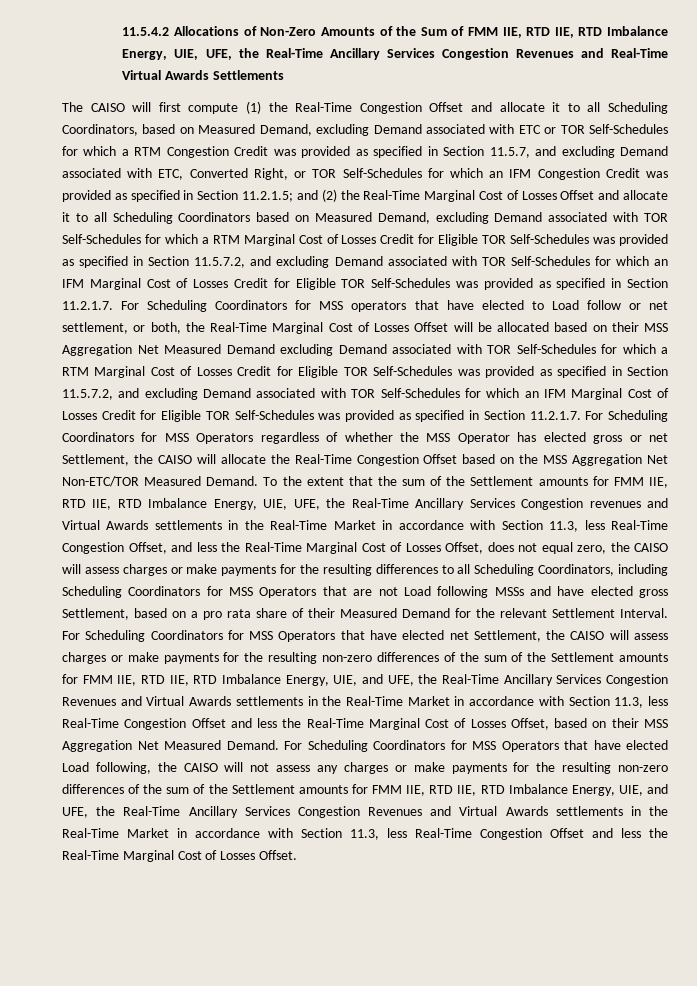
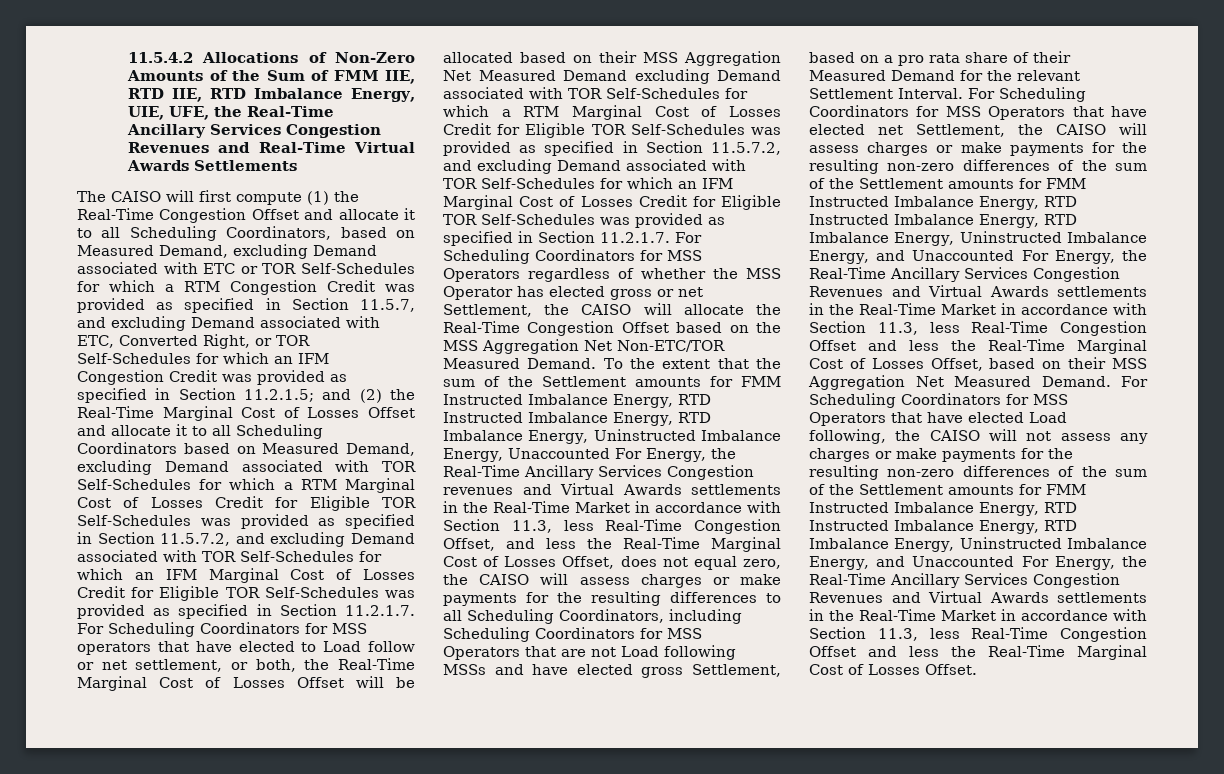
- To the extent that the sum of the Settlement amounts for FMM IIE, RTD IIE, RTD Imbalance Energy, UIE, UFE, the Real-Time Ancillary Services Congestion revenues and Virtual Awards settlements in the Real-Time Market in accordance with Section 11.3, less Real-Time Congestion Offset, and less the Real-Time Marginal Cost of Losses Offset, does not equal zero, the CAISO will assess charges or make payments for the resulting differences to all Scheduling Coordinators, including Scheduling Coordinators for MSS Operators that are not Load following MSSs and have elected gross Settlement, based on a pro rata share of their Measured Demand for the relevant Settlement Interval.
+ To the extent that the sum of the Settlement amounts for FMM Instructed Imbalance Energy, RTD Instructed Imbalance Energy, RTD Imbalance Energy, Uninstructed Imbalance Energy, Unaccounted For Energy, the Real-Time Ancillary Services Congestion revenues and Virtual Awards settlements in the Real-Time Market in accordance with Section 11.3, less Real-Time Congestion Offset, and less the Real-Time Marginal Cost of Losses Offset, does not equal zero, the CAISO will assess charges or make payments for the resulting differences to all Scheduling Coordinators, including Scheduling Coordinators for MSS Operators that are not Load following MSSs and have elected gross Settlement, based on a pro rata share of their Measured Demand for the relevant Settlement Interval.
- For Scheduling Coordinators for MSS Operators that have elected net Settlement, the CAISO will assess charges or make payments for the resulting non-zero differences of the sum of the Settlement amounts for FMM IIE, RTD IIE, RTD Imbalance Energy, UIE, and UFE, the Real-Time Ancillary Services Congestion Revenues and Virtual Awards settlements in the Real-Time Market in accordance with Section 11.3, less Real-Time Congestion Offset and less the Real-Time Marginal Cost of Losses Offset, based on their MSS Aggregation Net Measured Demand.
+ For Scheduling Coordinators for MSS Operators that have elected net Settlement, the CAISO will assess charges or make payments for the resulting non-zero differences of the sum of the Settlement amounts for FMM Instructed Imbalance Energy, RTD Instructed Imbalance Energy, RTD Imbalance Energy, Uninstructed Imbalance Energy, and Unaccounted For Energy, the Real-Time Ancillary Services Congestion Revenues and Virtual Awards settlements in the Real-Time Market in accordance with Section 11.3, less Real-Time Congestion Offset and less the Real-Time Marginal Cost of Losses Offset, based on their MSS Aggregation Net Measured Demand.
- For Scheduling Coordinators for MSS Operators that have elected Load following, the CAISO will not assess any charges or make payments for the resulting non-zero differences of the sum of the Settlement amounts for FMM IIE, RTD IIE, RTD Imbalance Energy, UIE, and UFE, the Real-Time Ancillary Services Congestion Revenues and Virtual Awards settlements in the Real-Time Market in accordance with Section 11.3, less Real-Time Congestion Offset and less the Real-Time Marginal Cost of Losses Offset.
+ For Scheduling Coordinators for MSS Operators that have elected Load following, the CAISO will not assess any charges or make payments for the resulting non-zero differences of the sum of the Settlement amounts for FMM Instructed Imbalance Energy, RTD Instructed Imbalance Energy, RTD Imbalance Energy, Uninstructed Imbalance Energy, and Unaccounted For Energy, the Real-Time Ancillary Services Congestion Revenues and Virtual Awards settlements in the Real-Time Market in accordance with Section 11.3, less Real-Time Congestion Offset and less the Real-Time Marginal Cost of Losses Offset.

